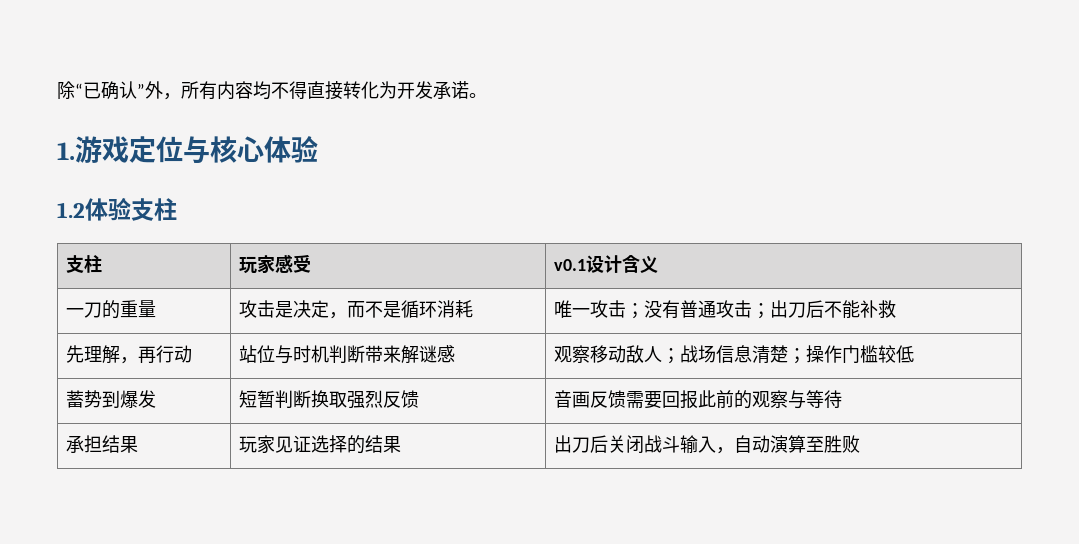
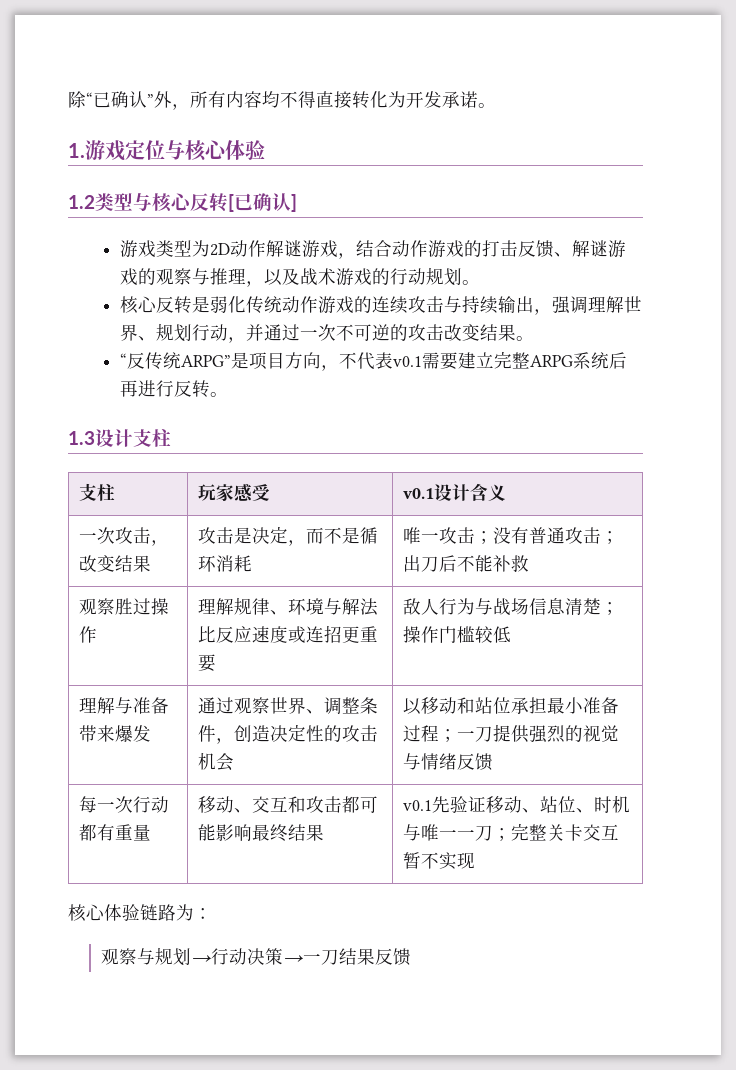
- 1.2体验支柱
+ 1.2类型与核心反转[已确认]
+ 游戏类型为2D动作解谜游戏，结合动作游戏的打击反馈、解谜游戏的观察与推理，以及战术游戏的行动规划。
+ 核心反转是弱化传统动作游戏的连续攻击与持续输出，强调理解世界、规划行动，并通过一次不可逆的攻击改变结果。
+ “反传统ARPG”是项目方向，不代表v0.1需要建立完整ARPG系统后再进行反转。
+ 1.3设计支柱
- 一刀的重量 | 攻击是决定，而不是循环消耗 | 唯一攻击；没有普通攻击；出刀后不能补救
+ 一次攻击，改变结果 | 攻击是决定，而不是循环消耗 | 唯一攻击；没有普通攻击；出刀后不能补救
- 先理解，再行动 | 站位与时机判断带来解谜感 | 观察移动敌人；战场信息清楚；操作门槛较低
+ 观察胜过操作 | 理解规律、环境与解法比反应速度或连招更重要 | 敌人行为与战场信息清楚；操作门槛较低
- 蓄势到爆发 | 短暂判断换取强烈反馈 | 音画反馈需要回报此前的观察与等待
- 承担结果 | 玩家见证选择的结果 | 出刀后关闭战斗输入，自动演算至胜败
+ 理解与准备带来爆发 | 通过观察世界、调整条件，创造决定性的攻击机会 | 以移动和站位承担最小准备过程；一刀提供强烈的视觉与情绪反馈
+ 每一次行动都有重量 | 移动、交互和攻击都可能影响最终结果 | v0.1先验证移动、站位、时机与唯一一刀；完整关卡交互暂不实现
+ 核心体验链路为：
+ 观察与规划→行动决策→一刀结果反馈

